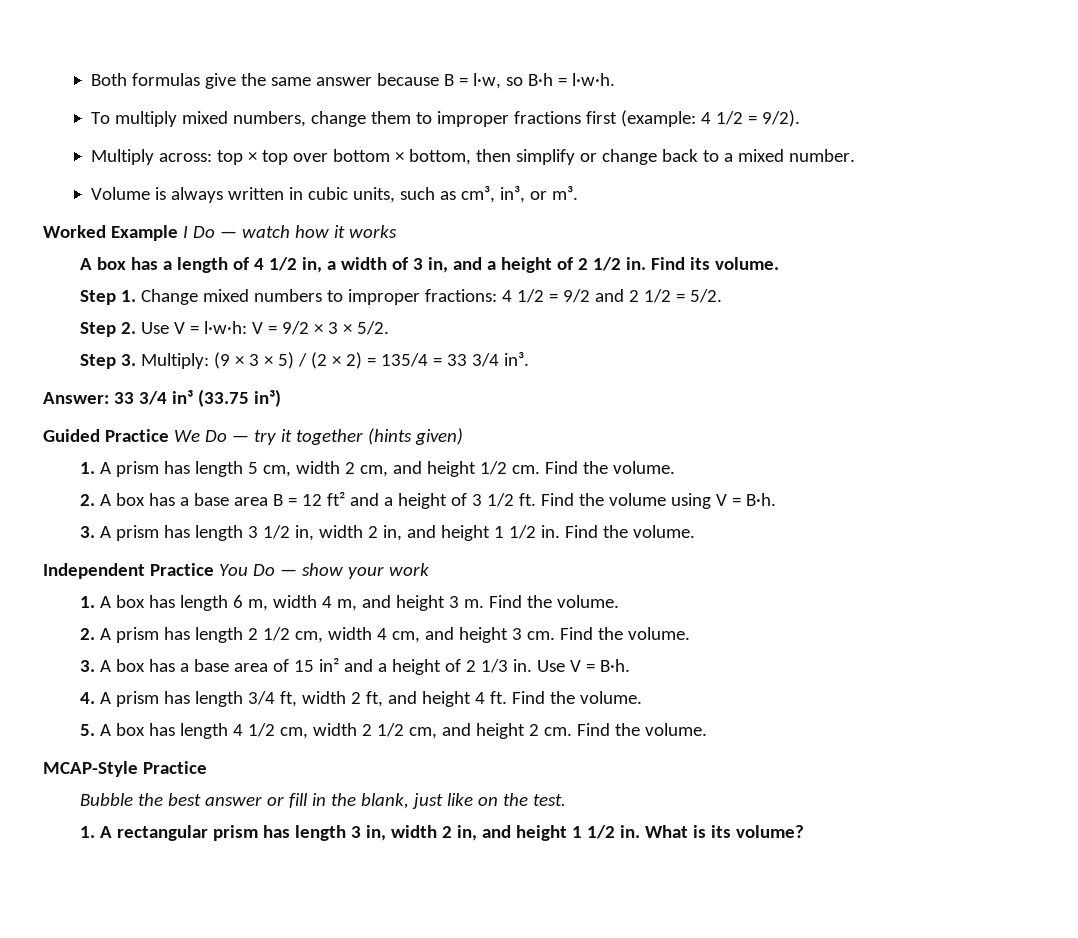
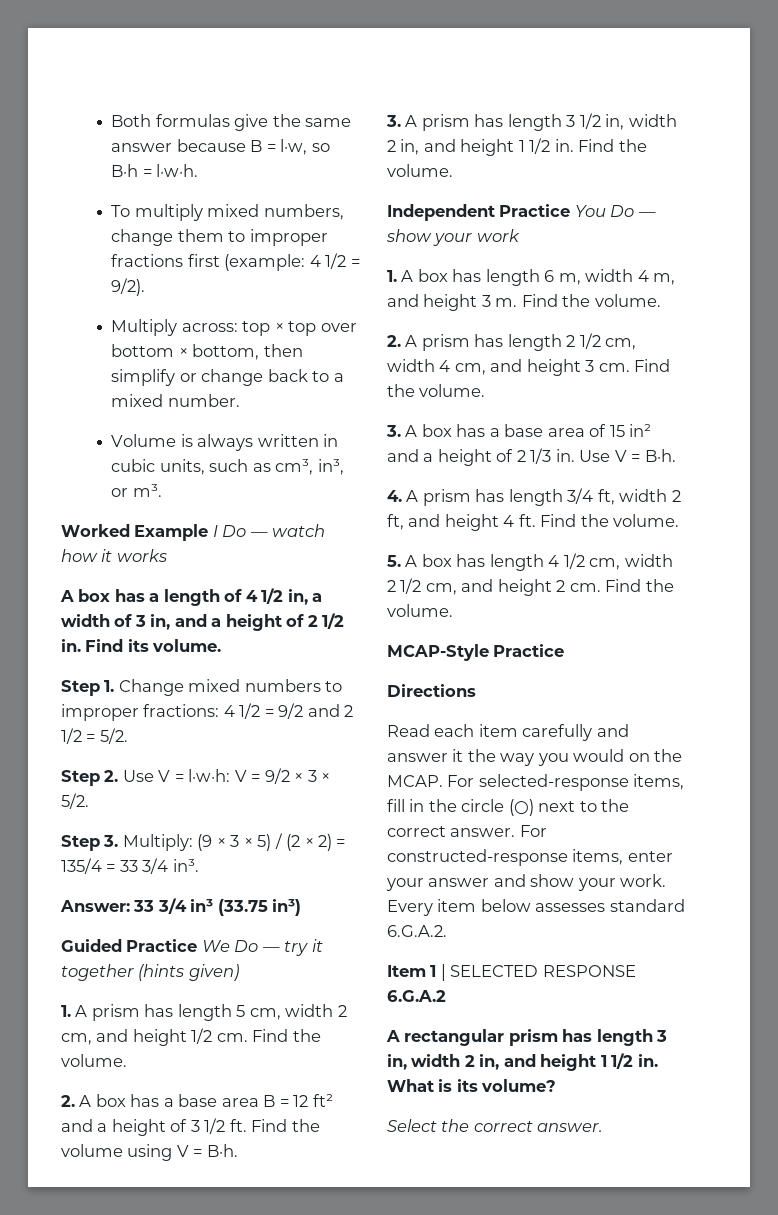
- Bubble the best answer or fill in the blank, just like on the test.
- 1. A rectangular prism has length 3 in, width 2 in, and height 1 1/2 in.
+ Directions
+ Read each item carefully and answer it the way you would on the MCAP. For selected-response items, fill in the circle (○) next to the correct answer. For constructed-response items, enter your answer and show your work. Every item below assesses standard 6.G.A.2.
+ Item 1 | SELECTED RESPONSE 6.G.A.2
+ A rectangular prism has length 3 in, width 2 in, and height 1 1/2 in.
+ Select the correct answer.

